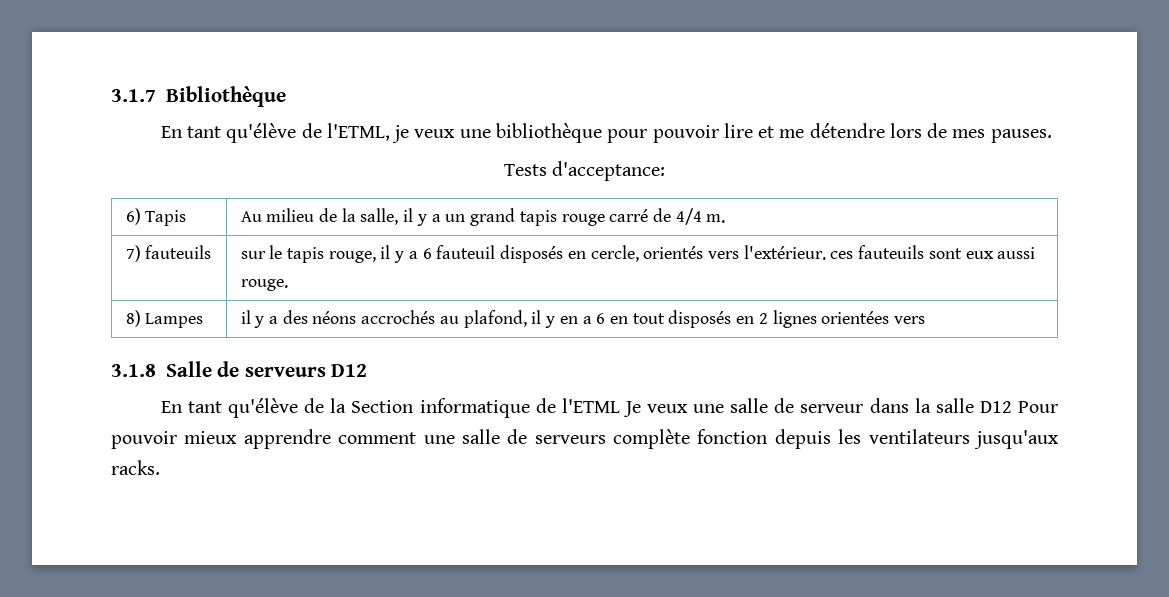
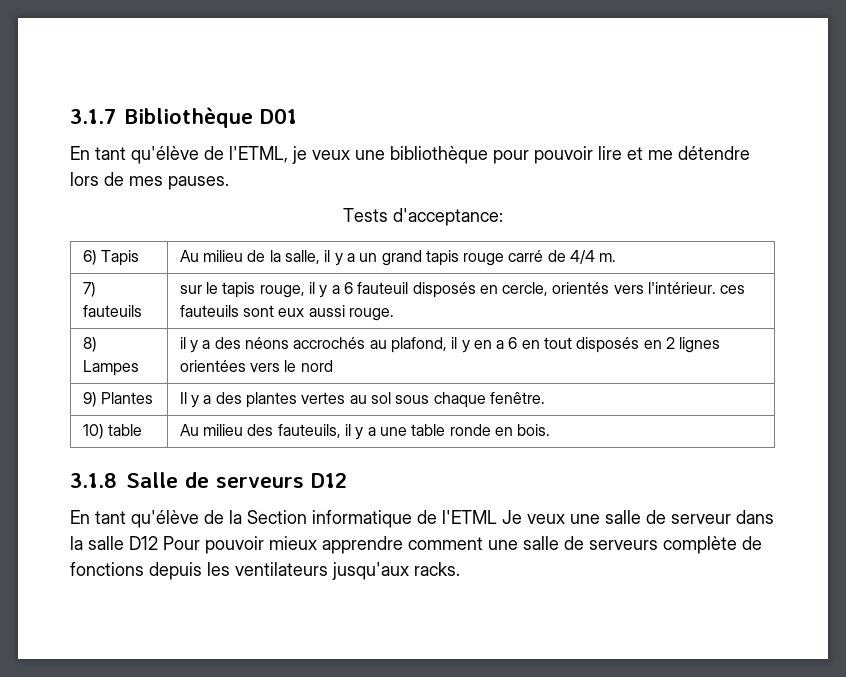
- 3.1.7 Bibliothèque
+ 3.1.7 Bibliothèque D01
- 7) fauteuils | sur le tapis rouge, il y a 6 fauteuil disposés en cercle, orientés vers l'extérieur. ces fauteuils sont eux aussi rouge.
+ 7) fauteuils | sur le tapis rouge, il y a 6 fauteuil disposés en cercle, orientés vers l'intérieur. ces fauteuils sont eux aussi rouge.
- 8) Lampes | il y a des néons accrochés au plafond, il y en a 6 en tout disposés en 2 lignes orientées vers
+ 8) Lampes | il y a des néons accrochés au plafond, il y en a 6 en tout disposés en 2 lignes orientées vers le nord
+ 9) Plantes | Il y a des plantes vertes au sol sous chaque fenêtre.
+ 10) table | Au milieu des fauteuils, il y a une table ronde en bois.
- En tant qu'élève de la Section informatique de l'ETML Je veux une salle de serveur dans la salle D12 Pour pouvoir mieux apprendre comment une salle de serveurs complète fonction depuis les ventilateurs jusqu'aux racks.
+ En tant qu'élève de la Section informatique de l'ETML Je veux une salle de serveur dans la salle D12 Pour pouvoir mieux apprendre comment une salle de serveurs complète de fonctions depuis les ventilateurs jusqu'aux racks.

